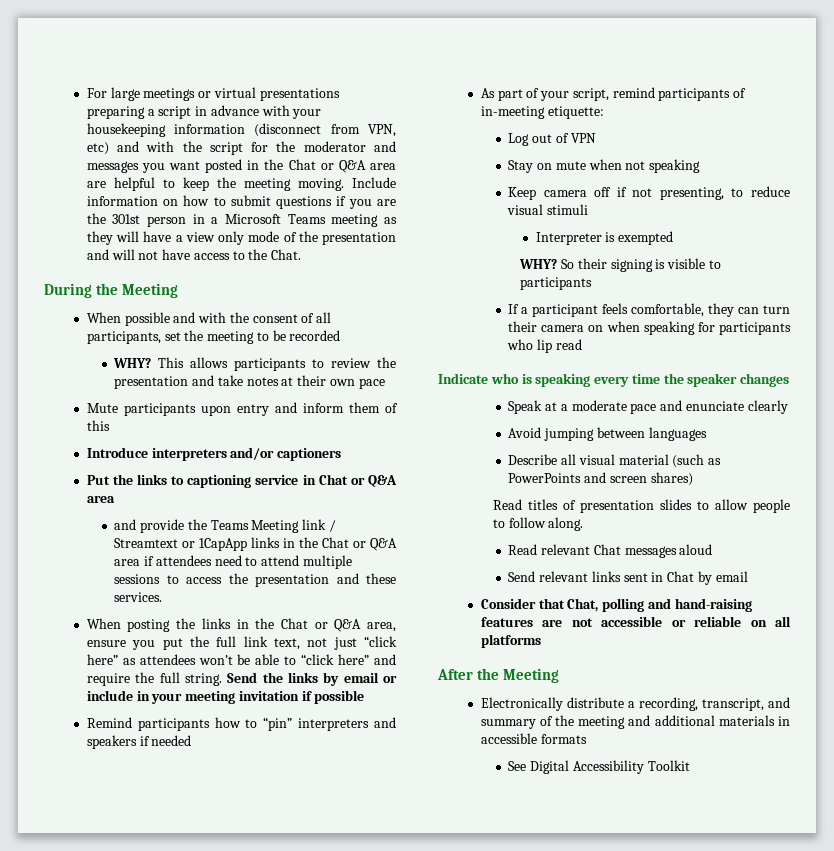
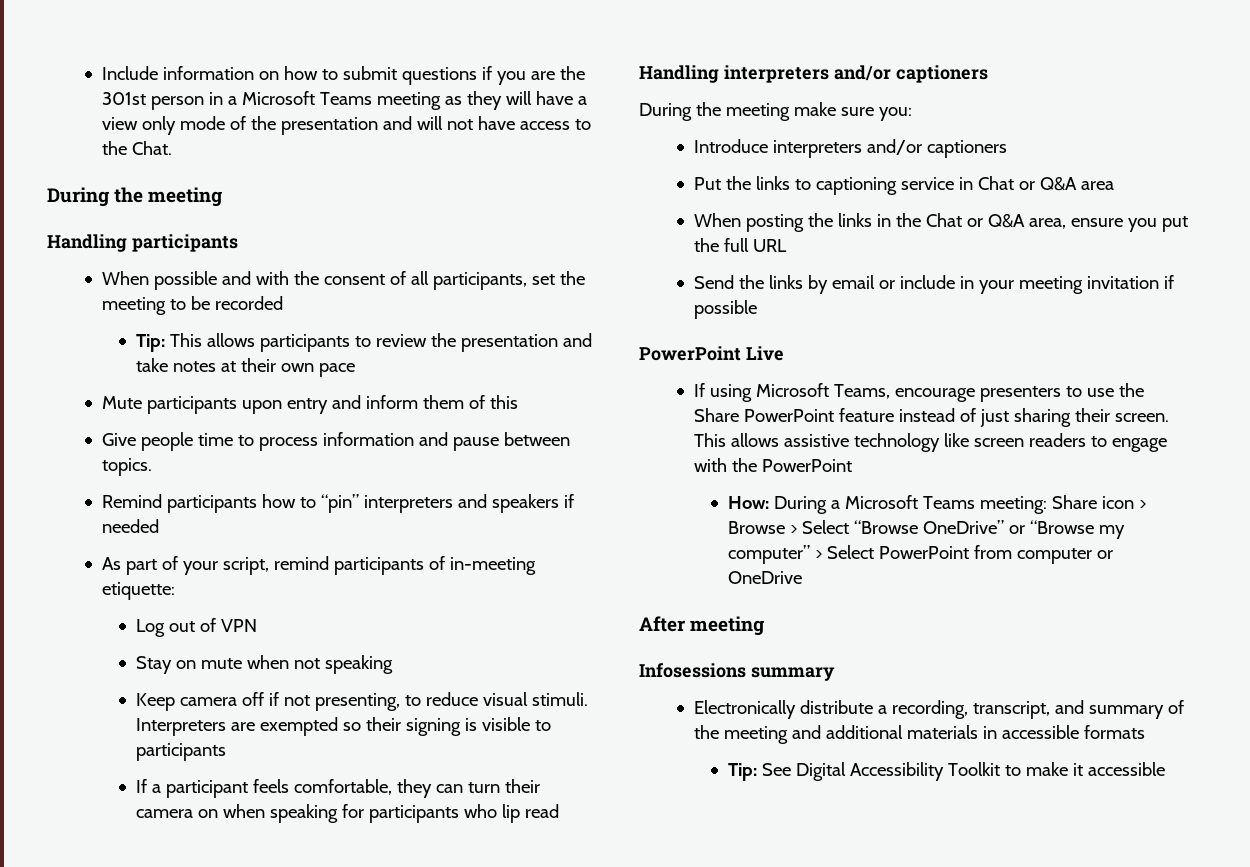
- For large meetings or virtual presentations preparing a script in advance with your housekeeping information (disconnect from VPN, etc) and with the script for the moderator and messages you want posted in the Chat or Q&A area are helpful to keep the meeting moving. Include information on how to submit questions if you are the 301st person in a Microsoft Teams meeting as they will have a view only mode of the presentation and will not have access to the Chat.
- During the Meeting
+ Include information on how to submit questions if you are the 301st person in a Microsoft Teams meeting as they will have a view only mode of the presentation and will not have access to the Chat.
+ During the meeting
+ Handling participants
- WHY? This allows participants to review the presentation and take notes at their own pace
+ Tip: This allows participants to review the presentation and take notes at their own pace
- Introduce interpreters and/or captioners
- Put the links to captioning service in Chat or Q&A area
- and provide the Teams Meeting link / Streamtext or 1CapApp links in the Chat or Q&A area if attendees need to attend multiple sessions to access the presentation and these services.
- When posting the links in the Chat or Q&A area, ensure you put the full link text, not just “click here” as attendees won’t be able to “click here” and require the full string. Send the links by email or include in your meeting invitation if possible
+ Give people time to process information and pause between topics.
- Keep camera off if not presenting, to reduce visual stimuli
- Interpreter is exempted
- WHY? So their signing is visible to participants
+ Keep camera off if not presenting, to reduce visual stimuli. Interpreters are exempted so their signing is visible to participants
- Indicate who is speaking every time the speaker changes
- Speak at a moderate pace and enunciate clearly
- Avoid jumping between languages
- Describe all visual material (such as PowerPoints and screen shares)
- Read titles of presentation slides to allow people to follow along.
- Read relevant Chat messages aloud
- Send relevant links sent in Chat by email
- Consider that Chat, polling and hand-raising features are not accessible or reliable on all platforms
- After the Meeting
+ Handling interpreters and/or captioners
+ During the meeting make sure you:
+ Introduce interpreters and/or captioners
+ Put the links to captioning service in Chat or Q&A area
+ When posting the links in the Chat or Q&A area, ensure you put the full URL
+ Send the links by email or include in your meeting invitation if possible
+ PowerPoint Live
+ If using Microsoft Teams, encourage presenters to use the Share PowerPoint feature instead of just sharing their screen. This allows assistive technology like screen readers to engage with the PowerPoint
+ How: During a Microsoft Teams meeting: Share icon > Browse > Select “Browse OneDrive” or “Browse my computer” > Select PowerPoint from computer or OneDrive
+ After meeting
+ Infosessions summary
- See Digital Accessibility Toolkit
+ Tip: See Digital Accessibility Toolkit to make it accessible

